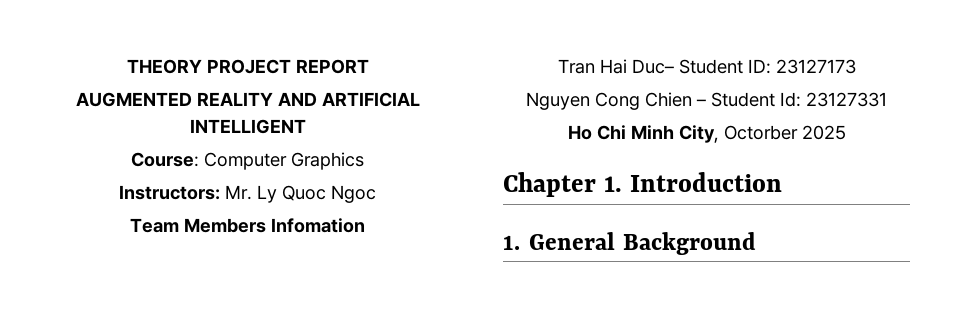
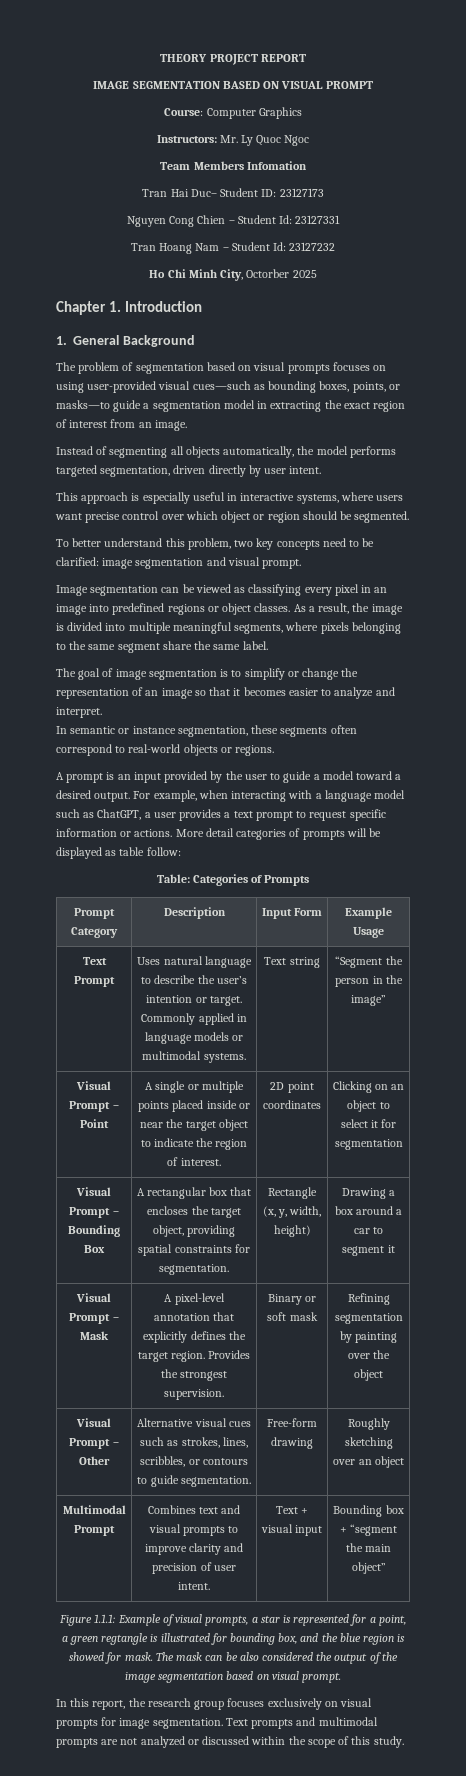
- AUGMENTED REALITY AND ARTIFICIAL INTELLIGENT
+ IMAGE SEGMENTATION BASED ON VISUAL PROMPT
+ Tran Hoang Nam – Student Id: 23127232
+ The problem of segmentation based on visual prompts focuses on using user-provided visual cues—such as bounding boxes, points, or masks—to guide a segmentation model in extracting the exact region of interest from an image.
+ Instead of segmenting all objects automatically, the model performs targeted segmentation, driven directly by user intent.
+ This approach is especially useful in interactive systems, where users want precise control over which object or region should be segmented.
+ To better understand this problem, two key concepts need to be clarified: image segmentation and visual prompt.
+ Image segmentation can be viewed as classifying every pixel in an image into predefined regions or object classes. As a result, the image is divided into multiple meaningful segments, where pixels belonging to the same segment share the same label.
+ The goal of image segmentation is to simplify or change the representation of an image so that it becomes easier to analyze and interpret.
+ In semantic or instance segmentation, these segments often correspond to real-world objects or regions.
+ A prompt is an input provided by the user to guide a model toward a desired output. For example, when interacting with a language model such as ChatGPT, a user provides a text prompt to request specific information or actions. More detail categories of prompts will be displayed as table follow:
+ Table: Categories of Prompts
+ Prompt Category | Description | Input Form | Example Usage
+ Text Prompt | Uses natural language to describe the user’s intention or target. Commonly applied in language models or multimodal systems. | Text string | “Segment the person in the image”
+ Visual Prompt – Point | A single or multiple points placed inside or near the target object to indicate the region of interest. | 2D point coordinates | Clicking on an object to select it for segmentation
+ Visual Prompt – Bounding Box | A rectangular box that encloses the target object, providing spatial constraints for segmentation. | Rectangle (x, y, width, height) | Drawing a box around a car to segment it
+ Visual Prompt – Mask | A pixel-level annotation that explicitly defines the target region. Provides the strongest supervision. | Binary or soft mask | Refining segmentation by painting over the object
+ Visual Prompt – Other | Alternative visual cues such as strokes, lines, scribbles, or contours to guide segmentation. | Free-form drawing | Roughly sketching over an object
+ Multimodal Prompt | Combines text and visual prompts to improve clarity and precision of user intent. | Text + visual input | Bounding box + “segment the main object”
+ Figure 1.1.1: Example of visual prompts, a star is represented for a point, a green regtangle is illustrated for bounding box, and the blue region is showed for mask. The mask can be also considered the output of the image segmentation based on visual prompt.
+ In this report, the research group focuses exclusively on visual prompts for image segmentation. Text prompts and multimodal prompts are not analyzed or discussed within the scope of this study.

